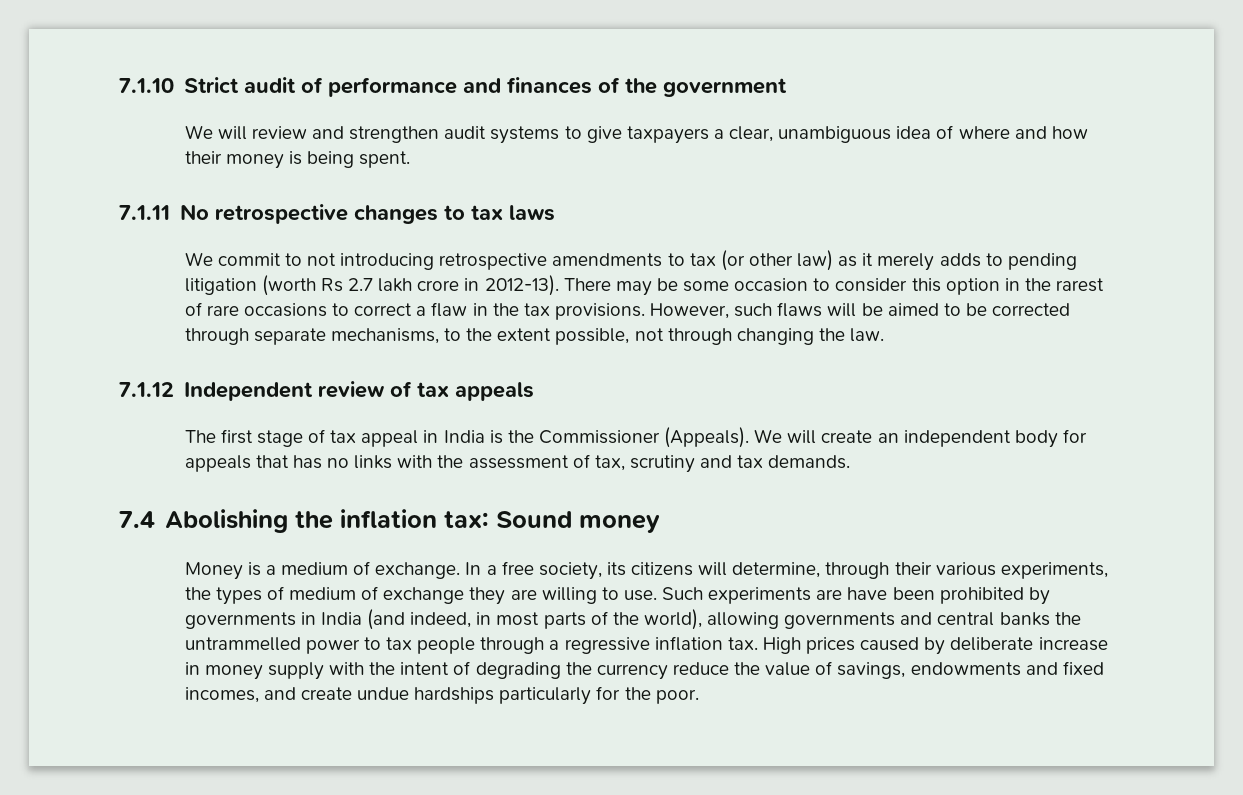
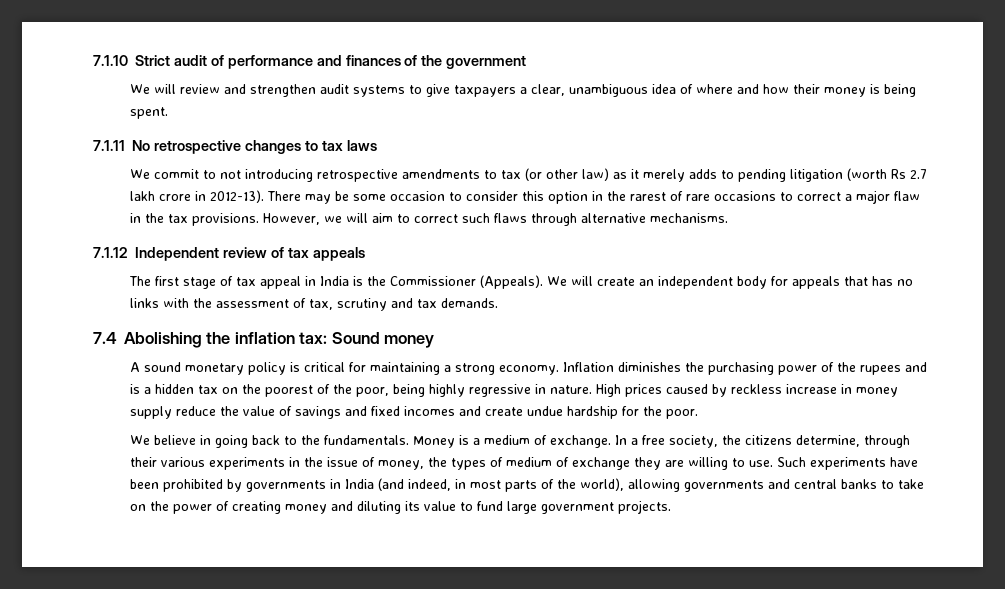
- There may be some occasion to consider this option in the rarest of rare occasions to correct a flaw in the tax provisions.
+ There may be some occasion to consider this option in the rarest of rare occasions to correct a major flaw in the tax provisions.
- However, such flaws will be aimed to be corrected through separate mechanisms, to the extent possible, not through changing the law.
+ However, we will aim to correct such flaws through alternative mechanisms.
+ A sound monetary policy is critical for maintaining a strong economy. Inflation diminishes the purchasing power of the rupees and is a hidden tax on the poorest of the poor, being highly regressive in nature. High prices caused by reckless increase in money supply reduce the value of savings and fixed incomes and create undue hardship for the poor.
+ We believe in going back to the fundamentals.
- In a free society, its citizens will determine, through their various experiments, the types of medium of exchange they are willing to use.
+ In a free society, the citizens determine, through their various experiments in the issue of money, the types of medium of exchange they are willing to use.
- Such experiments are have been prohibited by governments in India (and indeed, in most parts of the world), allowing governments and central banks the untrammelled power to tax people through a regressive inflation tax. High prices caused by deliberate increase in money supply with the intent of degrading the currency reduce the value of savings, endowments and fixed incomes, and create undue hardships particularly for the poor.
+ Such experiments have been prohibited by governments in India (and indeed, in most parts of the world), allowing governments and central banks to take on the power of creating money and diluting its value to fund large government projects.

